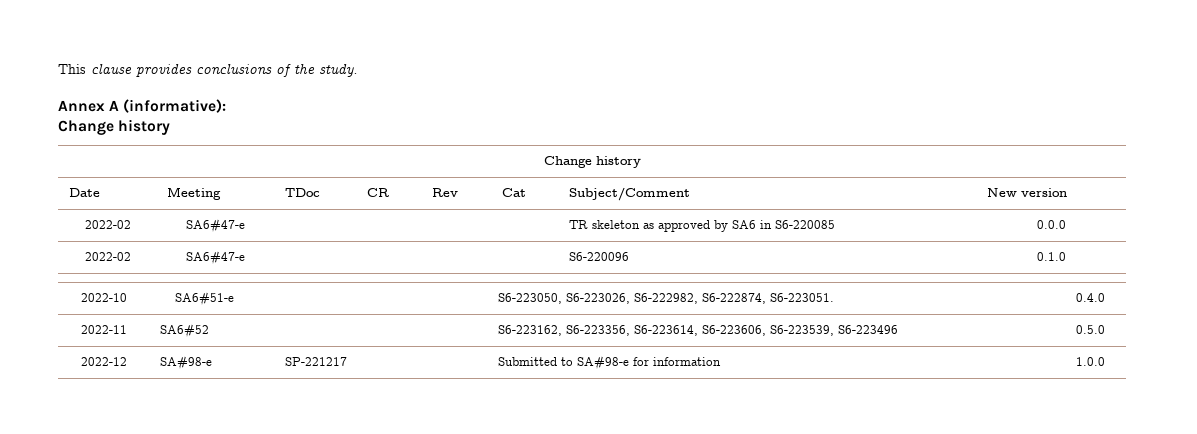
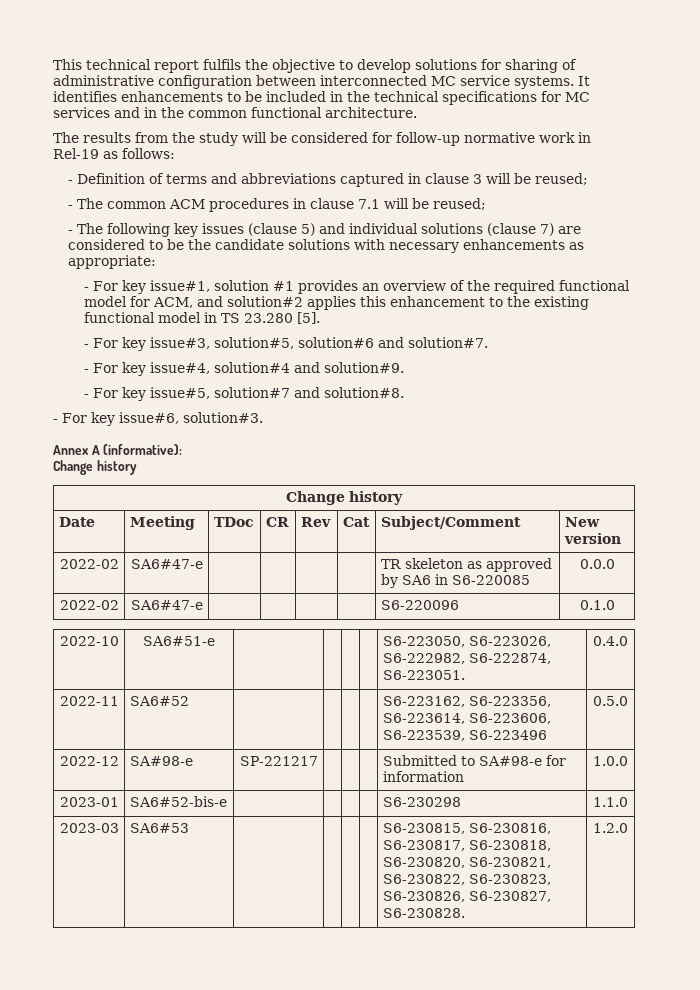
- This clause provides conclusions of the study.
+ This technical report fulfils the objective to develop solutions for sharing of administrative configuration between interconnected MC service systems. It identifies enhancements to be included in the technical specifications for MC services and in the common functional architecture.
+ The results from the study will be considered for follow-up normative work in Rel-19 as follows:
+ - Definition of terms and abbreviations captured in clause 3 will be reused;
+ - The common ACM procedures in clause 7.1 will be reused;
+ - The following key issues (clause 5) and individual solutions (clause 7) are considered to be the candidate solutions with necessary enhancements as appropriate:
+ - For key issue#1, solution #1 provides an overview of the required functional model for ACM, and solution#2 applies this enhancement to the existing functional model in TS 23.280 [5].
+ - For key issue#3, solution#5, solution#6 and solution#7.
+ - For key issue#4, solution#4 and solution#9.
+ - For key issue#5, solution#7 and solution#8.
+ - For key issue#6, solution#3.
+ 2023-01 | SA6#52-bis-e | | | | | S6-230298 | 1.1.0
+ 2023-03 | SA6#53 | | | | | S6-230815, S6-230816, S6-230817, S6-230818, S6-230820, S6-230821, S6-230822, S6-230823, S6-230826, S6-230827, S6-230828. | 1.2.0

